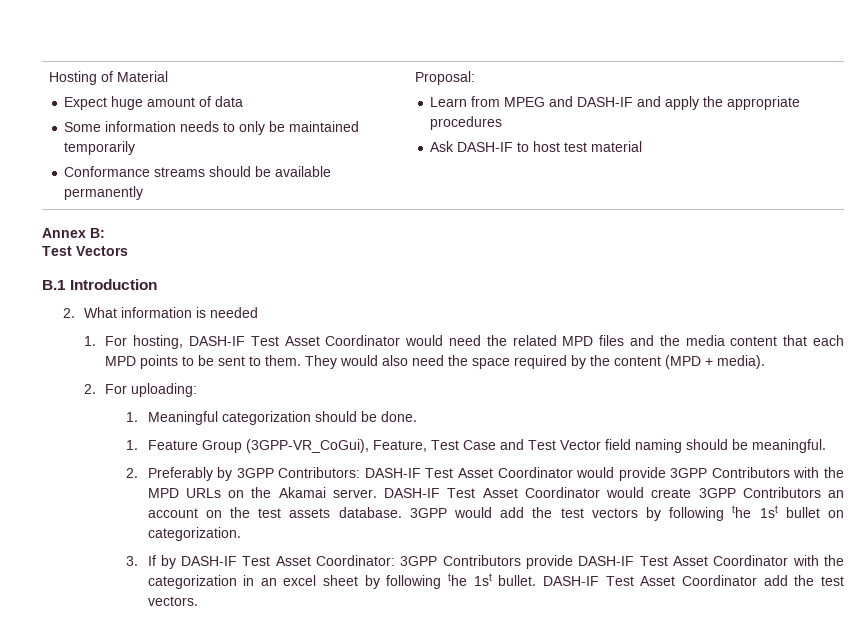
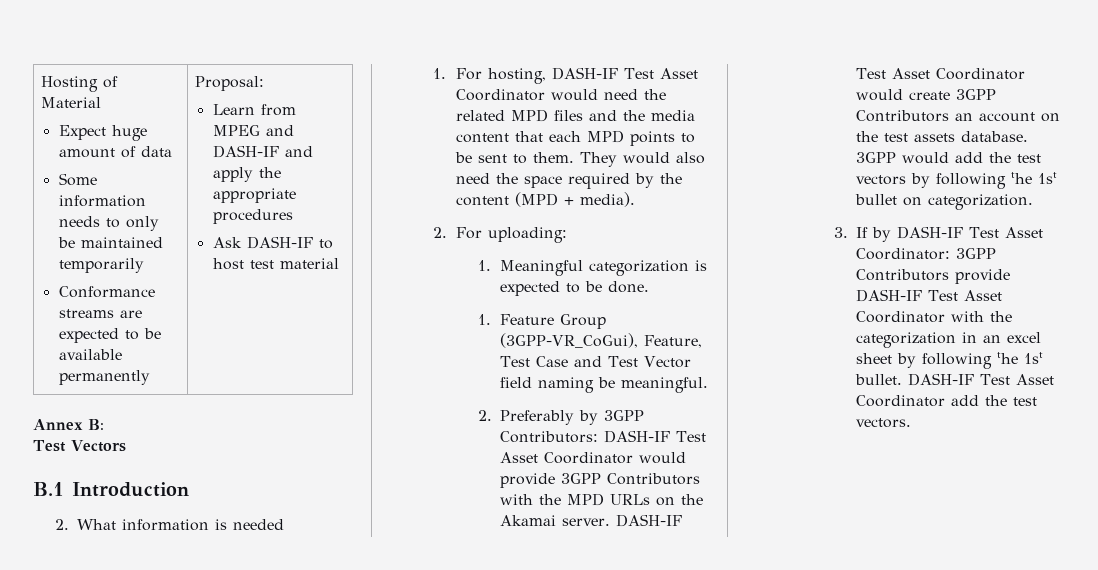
- Conformance streams should be available permanently
+ Conformance streams are expected to be available permanently
- 1. Meaningful categorization should be done.
+ 1. Meaningful categorization is expected to be done.
- 1. Feature Group (3GPP-VR_CoGui), Feature, Test Case and Test Vector field naming should be meaningful.
+ 1. Feature Group (3GPP-VR_CoGui), Feature, Test Case and Test Vector field naming be meaningful.

